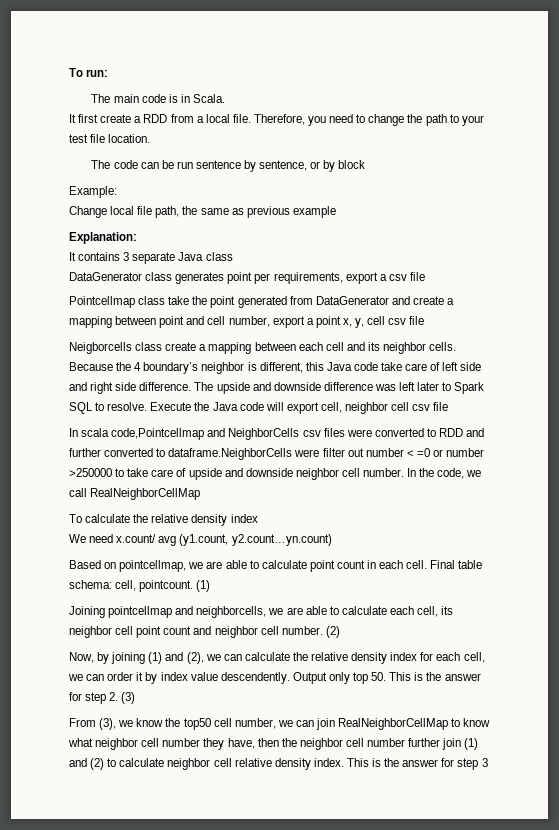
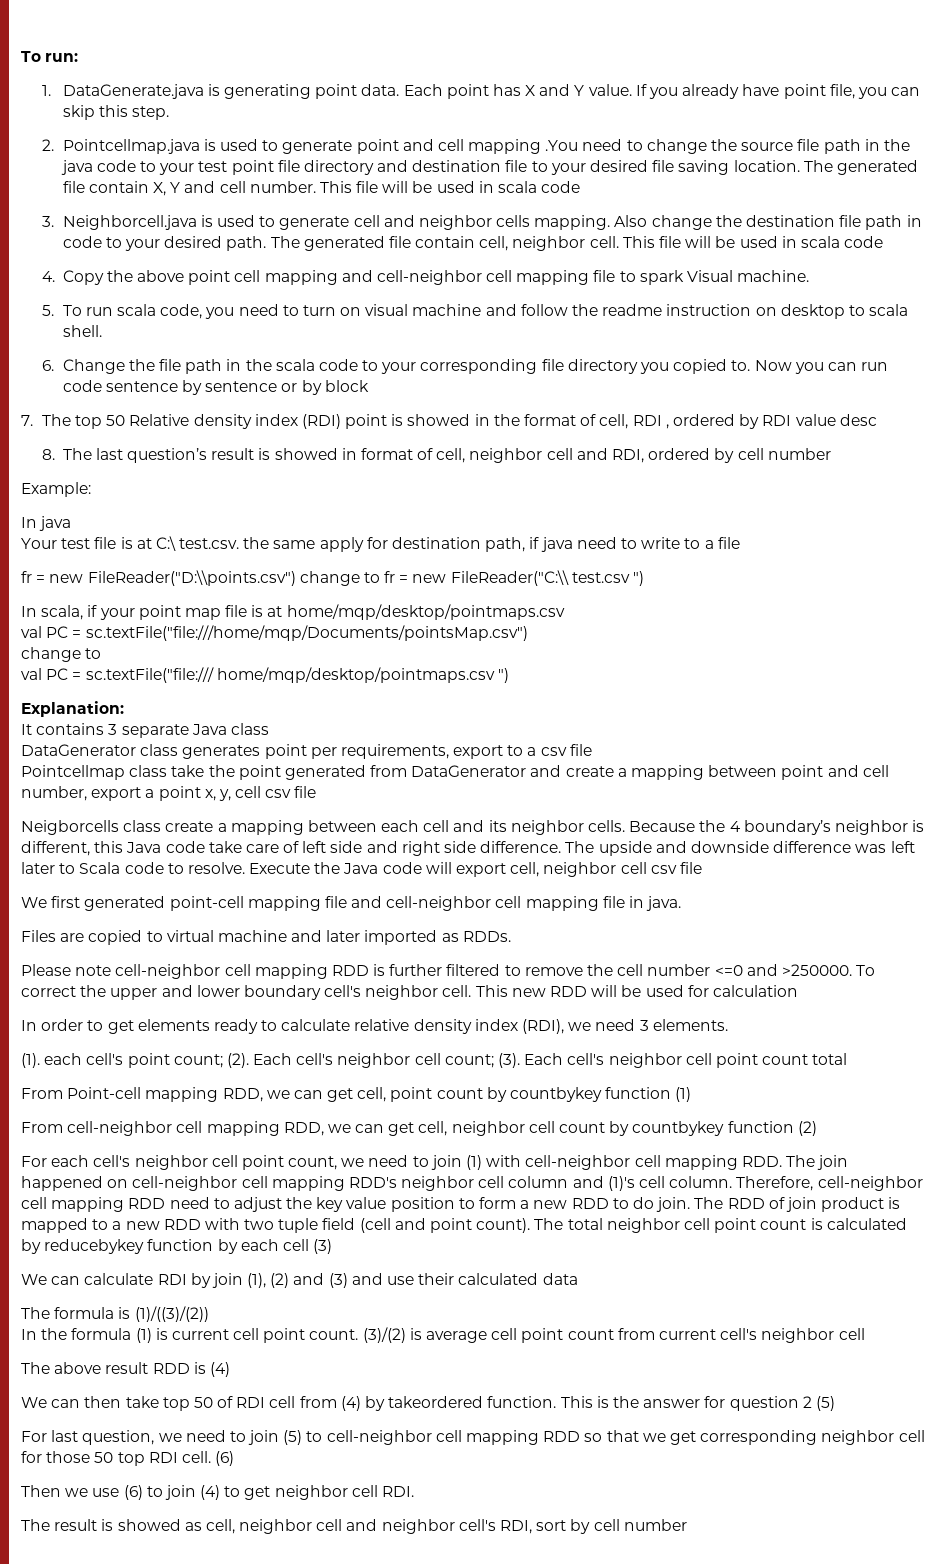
- The main code is in Scala.
- It first create a RDD from a local file. Therefore, you need to change the path to your test file location.
- The code can be run sentence by sentence, or by block
+ 1. DataGenerate.java is generating point data. Each point has X and Y value. If you already have point file, you can skip this step.
+ 2. Pointcellmap.java is used to generate point and cell mapping .You need to change the source file path in the java code to your test point file directory and destination file to your desired file saving location. The generated file contain X, Y and cell number. This file will be used in scala code
+ 3. Neighborcell.java is used to generate cell and neighbor cells mapping. Also change the destination file path in code to your desired path. The generated file contain cell, neighbor cell. This file will be used in scala code
+ 4. Copy the above point cell mapping and cell-neighbor cell mapping file to spark Visual machine.
+ 5. To run scala code, you need to turn on visual machine and follow the readme instruction on desktop to scala shell.
+ 6. Change the file path in the scala code to your corresponding file directory you copied to. Now you can run code sentence by sentence or by block
+ 7. The top 50 Relative density index (RDI) point is showed in the format of cell, RDI , ordered by RDI value desc
+ 8. The last question’s result is showed in format of cell, neighbor cell and RDI, ordered by cell number
  Example:
- Change local file path, the same as previous example
+ In java
+ Your test file is at C:\ test.csv. the same apply for destination path, if java need to write to a file
+ fr = new FileReader("D:\\points.csv") change to fr = new FileReader("C:\\ test.csv ")
+ In scala, if your point map file is at home/mqp/desktop/pointmaps.csv
+ val PC = sc.textFile("file:///home/mqp/Documents/pointsMap.csv")
+ change to
+ val PC = sc.textFile("file:/// home/mqp/desktop/pointmaps.csv ")
- DataGenerator class generates point per requirements, export a csv file
+ DataGenerator class generates point per requirements, export to a csv file
- The upside and downside difference was left later to Spark SQL to resolve.
+ The upside and downside difference was left later to Scala code to resolve.
- In scala code,Pointcellmap and NeighborCells csv files were converted to RDD and further converted to dataframe.NeighborCells were filter out number < =0 or number >250000 to take care of upside and downside neighbor cell number. In the code, we call RealNeighborCellMap
- To calculate the relative density index
- We need x.count/ avg (y1.count, y2.count…yn.count)
- Based on pointcellmap, we are able to calculate point count in each cell. Final table schema: cell, pointcount. (1)
- Joining pointcellmap and neighborcells, we are able to calculate each cell, its neighbor cell point count and neighbor cell number. (2)
- Now, by joining (1) and (2), we can calculate the relative density index for each cell, we can order it by index value descendently. Output only top 50. This is the answer for step 2. (3)
- From (3), we know the top50 cell number, we can join RealNeighborCellMap to know what neighbor cell number they have, then the neighbor cell number further join (1) and (2) to calculate neighbor cell relative density index. This is the answer for step 3
+ We first generated point-cell mapping file and cell-neighbor cell mapping file in java.
+ Files are copied to virtual machine and later imported as RDDs.
+ Please note cell-neighbor cell mapping RDD is further filtered to remove the cell number <=0 and >250000. To correct the upper and lower boundary cell's neighbor cell. This new RDD will be used for calculation
+ In order to get elements ready to calculate relative density index (RDI), we need 3 elements.
+ (1). each cell's point count; (2). Each cell's neighbor cell count; (3). Each cell's neighbor cell point count total
+ From Point-cell mapping RDD, we can get cell, point count by countbykey function (1)
+ From cell-neighbor cell mapping RDD, we can get cell, neighbor cell count by countbykey function (2)
+ For each cell's neighbor cell point count, we need to join (1) with cell-neighbor cell mapping RDD. The join happened on cell-neighbor cell mapping RDD's neighbor cell column and (1)'s cell column. Therefore, cell-neighbor cell mapping RDD need to adjust the key value position to form a new RDD to do join. The RDD of join product is mapped to a new RDD with two tuple field (cell and point count). The total neighbor cell point count is calculated by reducebykey function by each cell (3)
+ We can calculate RDI by join (1), (2) and (3) and use their calculated data
+ The formula is (1)/((3)/(2))
+ In the formula (1) is current cell point count. (3)/(2) is average cell point count from current cell's neighbor cell
+ The above result RDD is (4)
+ We can then take top 50 of RDI cell from (4) by takeordered function. This is the answer for question 2 (5)
+ For last question, we need to join (5) to cell-neighbor cell mapping RDD so that we get corresponding neighbor cell for those 50 top RDI cell. (6)
+ Then we use (6) to join (4) to get neighbor cell RDI.
+ The result is showed as cell, neighbor cell and neighbor cell's RDI, sort by cell number

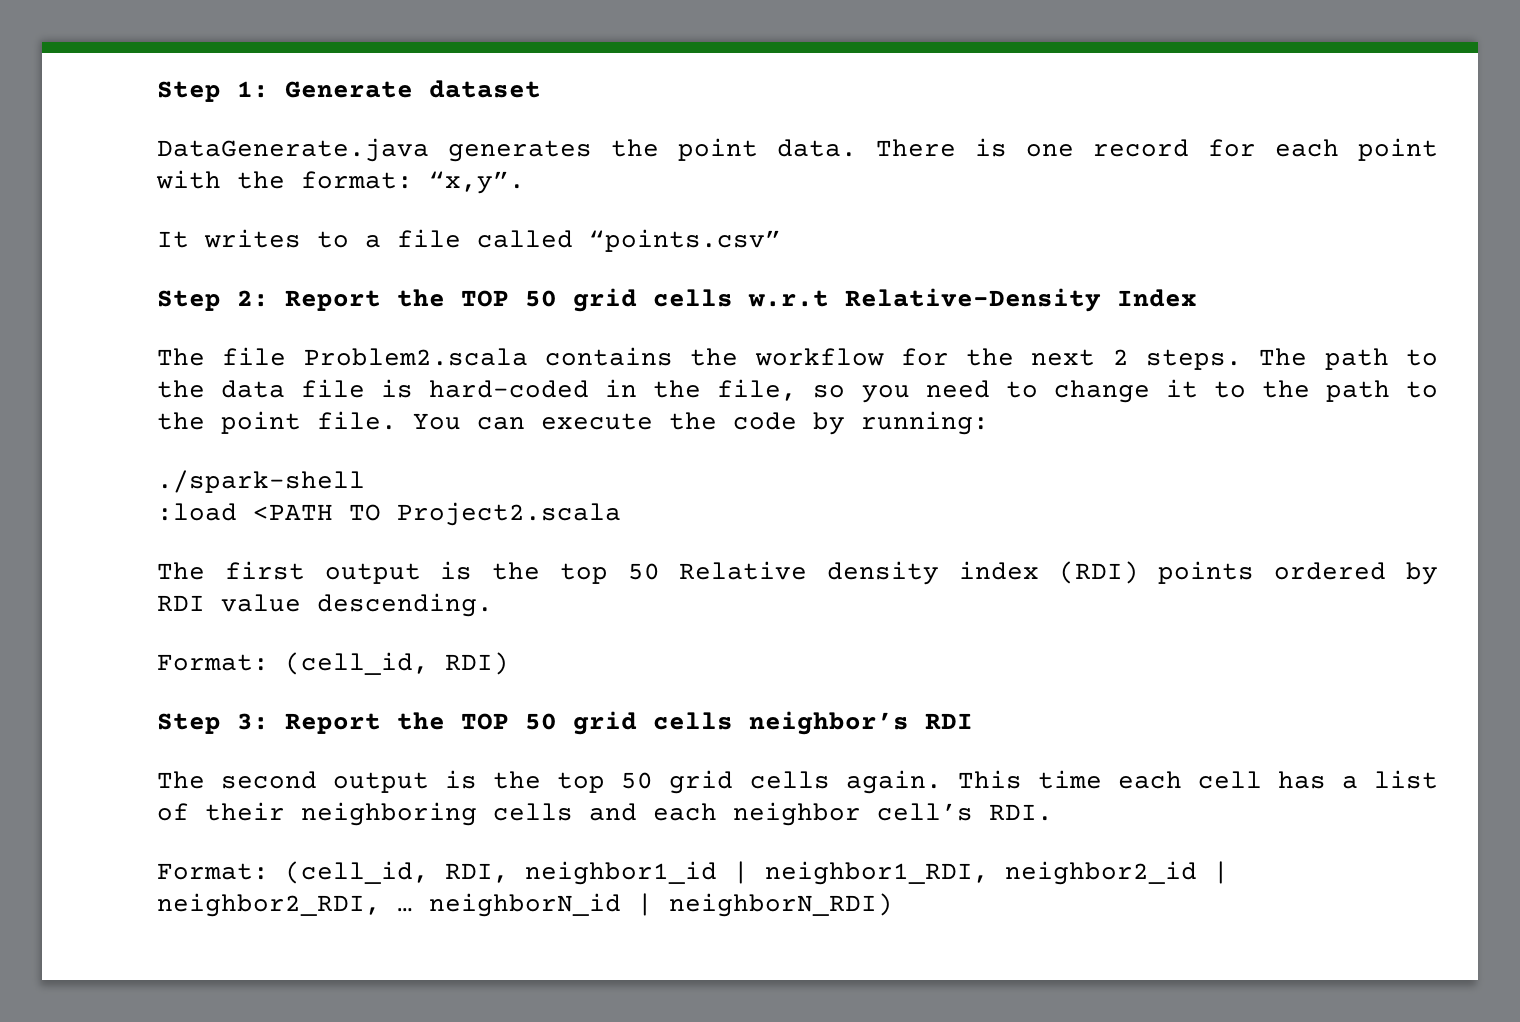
- To run:
- 1. DataGenerate.java is generating point data. Each point has X and Y value. If you already have point file, you can skip this step.
- 2. Pointcellmap.java is used to generate point and cell mapping .You need to change the source file path in the java code to your test point file directory and destination file to your desired file saving location. The generated file contain X, Y and cell number. This file will be used in scala code
- 3. Neighborcell.java is used to generate cell and neighbor cells mapping. Also change the destination file path in code to your desired path. The generated file contain cell, neighbor cell. This file will be used in scala code
- 4. Copy the above point cell mapping and cell-neighbor cell mapping file to spark Visual machine.
- 5. To run scala code, you need to turn on visual machine and follow the readme instruction on desktop to scala shell.
- 6. Change the file path in the scala code to your corresponding file directory you copied to. Now you can run code sentence by sentence or by block
- 7. The top 50 Relative density index (RDI) point is showed in the format of cell, RDI , ordered by RDI value desc
- 8. The last question’s result is showed in format of cell, neighbor cell and RDI, ordered by cell number
- Example:
- In java
- Your test file is at C:\ test.csv. the same apply for destination path, if java need to write to a file
- fr = new FileReader("D:\\points.csv") change to fr = new FileReader("C:\\ test.csv ")
- In scala, if your point map file is at home/mqp/desktop/pointmaps.csv
- val PC = sc.textFile("file:///home/mqp/Documents/pointsMap.csv")
- change to
- val PC = sc.textFile("file:/// home/mqp/desktop/pointmaps.csv ")
- Explanation:
- It contains 3 separate Java class
- DataGenerator class generates point per requirements, export to a csv file
- Pointcellmap class take the point generated from DataGenerator and create a mapping between point and cell number, export a point x, y, cell csv file
- Neigborcells class create a mapping between each cell and its neighbor cells. Because the 4 boundary’s neighbor is different, this Java code take care of left side and right side difference. The upside and downside difference was left later to Scala code to resolve. Execute the Java code will export cell, neighbor cell csv file
- We first generated point-cell mapping file and cell-neighbor cell mapping file in java.
- Files are copied to virtual machine and later imported as RDDs.
- Please note cell-neighbor cell mapping RDD is further filtered to remove the cell number <=0 and >250000. To correct the upper and lower boundary cell's neighbor cell. This new RDD will be used for calculation
- In order to get elements ready to calculate relative density index (RDI), we need 3 elements.
- (1). each cell's point count; (2). Each cell's neighbor cell count; (3). Each cell's neighbor cell point count total
- From Point-cell mapping RDD, we can get cell, point count by countbykey function (1)
- From cell-neighbor cell mapping RDD, we can get cell, neighbor cell count by countbykey function (2)
- For each cell's neighbor cell point count, we need to join (1) with cell-neighbor cell mapping RDD. The join happened on cell-neighbor cell mapping RDD's neighbor cell column and (1)'s cell column. Therefore, cell-neighbor cell mapping RDD need to adjust the key value position to form a new RDD to do join. The RDD of join product is mapped to a new RDD with two tuple field (cell and point count). The total neighbor cell point count is calculated by reducebykey function by each cell (3)
- We can calculate RDI by join (1), (2) and (3) and use their calculated data
- The formula is (1)/((3)/(2))
- In the formula (1) is current cell point count. (3)/(2) is average cell point count from current cell's neighbor cell
- The above result RDD is (4)
- We can then take top 50 of RDI cell from (4) by takeordered function. This is the answer for question 2 (5)
- For last question, we need to join (5) to cell-neighbor cell mapping RDD so that we get corresponding neighbor cell for those 50 top RDI cell. (6)
- Then we use (6) to join (4) to get neighbor cell RDI.
- The result is showed as cell, neighbor cell and neighbor cell's RDI, sort by cell number
+ Step 1: Generate dataset
+ DataGenerate.java generates the point data. There is one record for each point with the format: “x,y”.
+ It writes to a file called “points.csv”
+ Step 2: Report the TOP 50 grid cells w.r.t Relative-Density Index
+ The file Problem2.scala contains the workflow for the next 2 steps. The path to the data file is hard-coded in the file, so you need to change it to the path to the point file. You can execute the code by running:
+ ./spark-shell
+ :load <PATH TO Project2.scala
+ The first output is the top 50 Relative density index (RDI) points ordered by RDI value descending.
+ Format: (cell_id, RDI)
+ Step 3: Report the TOP 50 grid cells neighbor’s RDI
+ The second output is the top 50 grid cells again. This time each cell has a list of their neighboring cells and each neighbor cell’s RDI.
+ Format: (cell_id, RDI, neighbor1_id | neighbor1_RDI, neighbor2_id | neighbor2_RDI, … neighborN_id | neighborN_RDI)

